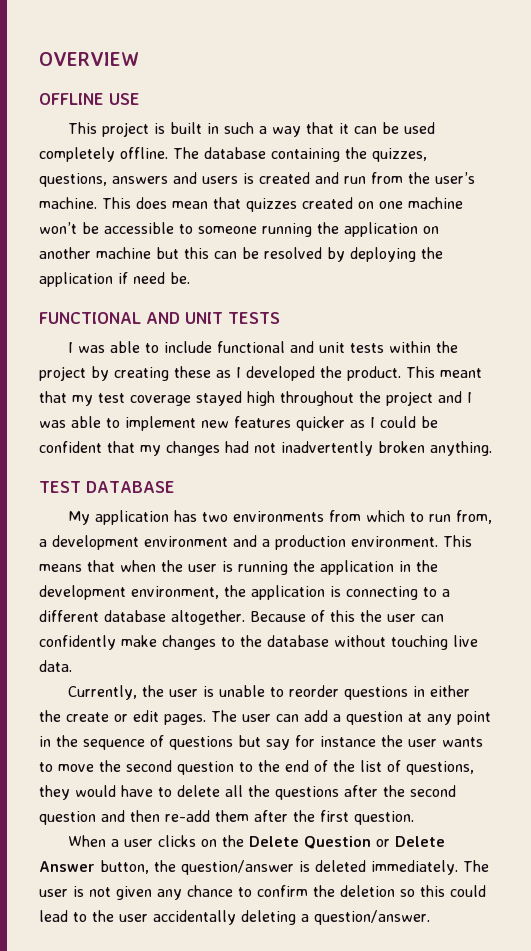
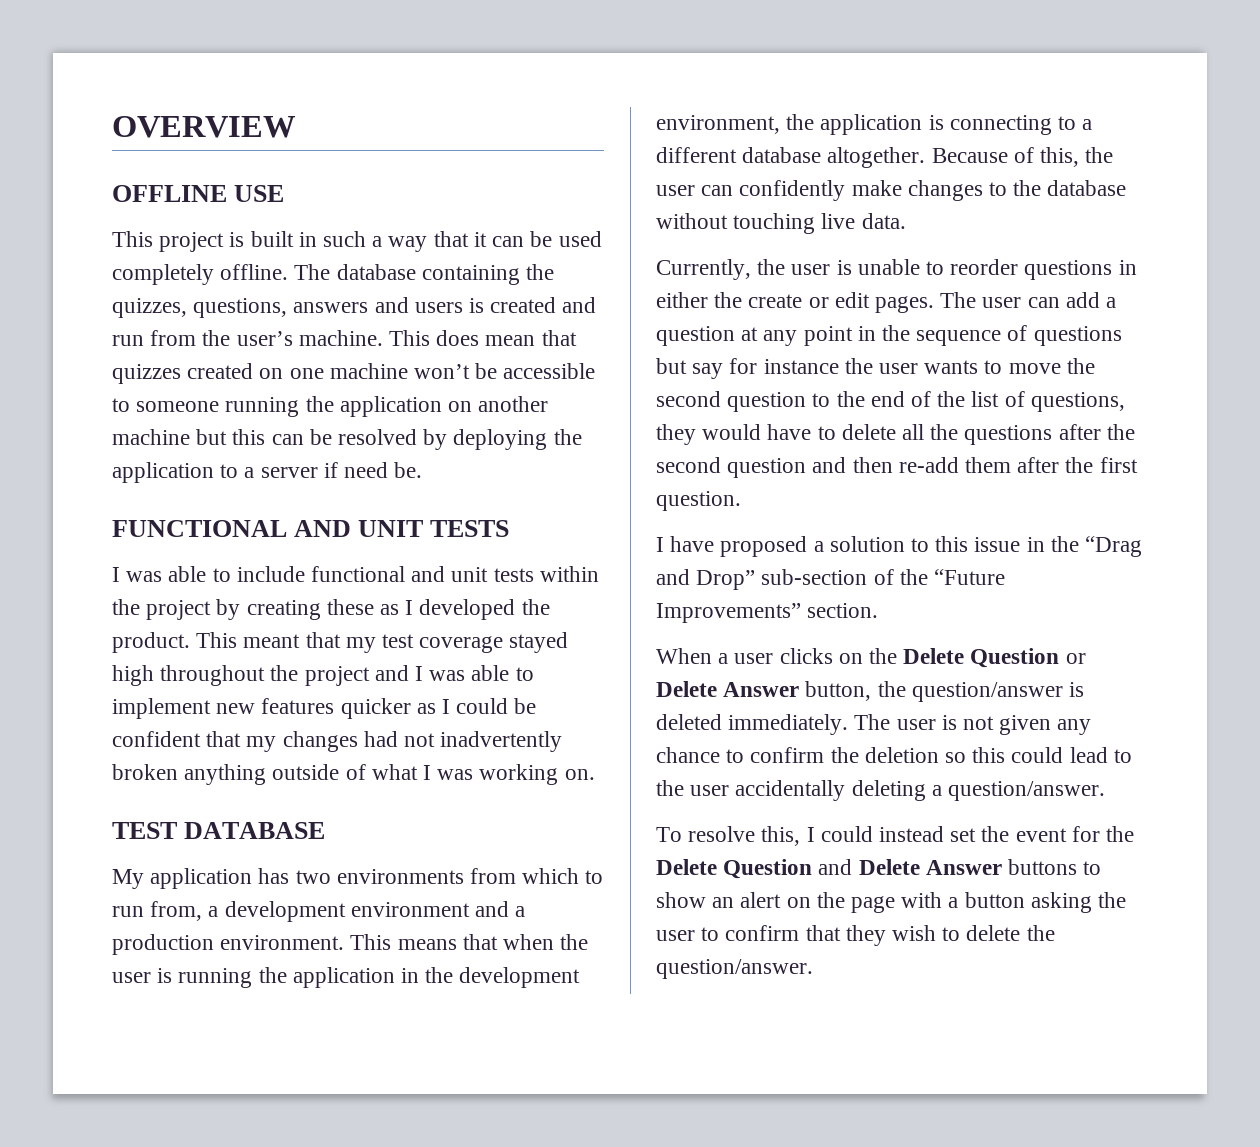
- This does mean that quizzes created on one machine won’t be accessible to someone running the application on another machine but this can be resolved by deploying the application if need be.
+ This does mean that quizzes created on one machine won’t be accessible to someone running the application on another machine but this can be resolved by deploying the application to a server if need be.
- This meant that my test coverage stayed high throughout the project and I was able to implement new features quicker as I could be confident that my changes had not inadvertently broken anything.
+ This meant that my test coverage stayed high throughout the project and I was able to implement new features quicker as I could be confident that my changes had not inadvertently broken anything outside of what I was working on.
- Because of this the user can confidently make changes to the database without touching live data.
+ Because of this, the user can confidently make changes to the database without touching live data.
+ I have proposed a solution to this issue in the “Drag and Drop” sub-section of the “Future Improvements” section.
+ To resolve this, I could instead set the event for the Delete Question and Delete Answer buttons to show an alert on the page with a button asking the user to confirm that they wish to delete the question/answer.

